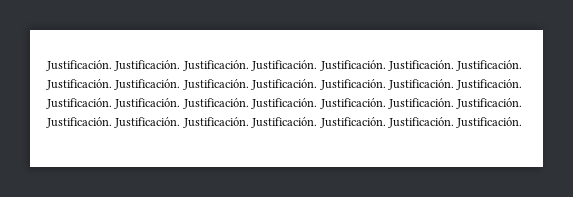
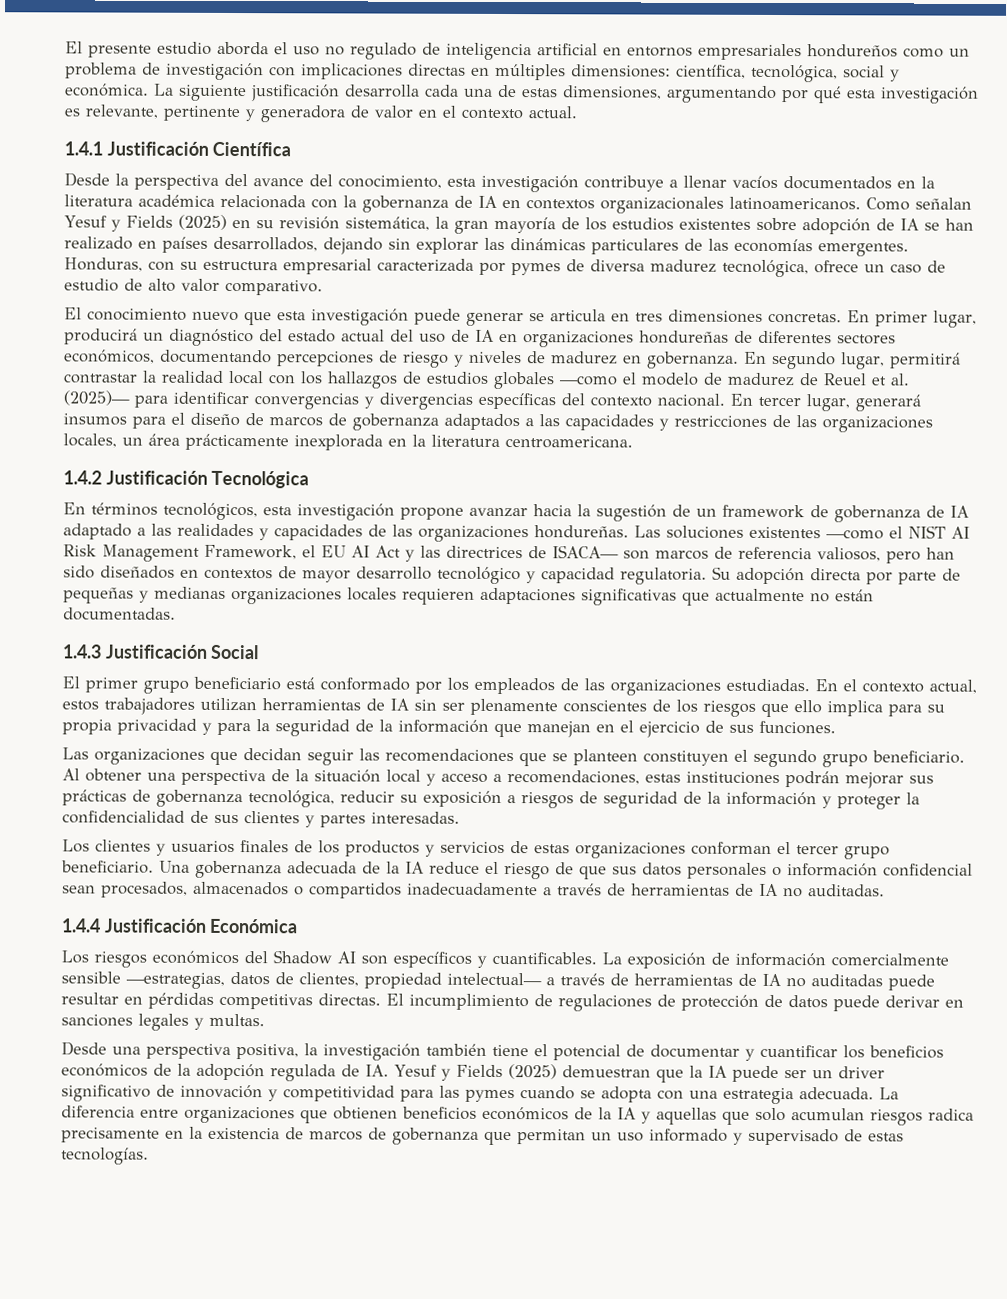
- Justificación. Justificación. Justificación. Justificación. Justificación. Justificación. Justificación. Justificación. Justificación. Justificación. Justificación. Justificación. Justificación. Justificación. Justificación. Justificación. Justificación. Justificación. Justificación. Justificación. Justificación. Justificación. Justificación. Justificación. Justificación. Justificación. Justificación. Justificación.
+ El presente estudio aborda el uso no regulado de inteligencia artificial en entornos empresariales hondureños como un problema de investigación con implicaciones directas en múltiples dimensiones: científica, tecnológica, social y económica. La siguiente justificación desarrolla cada una de estas dimensiones, argumentando por qué esta investigación es relevante, pertinente y generadora de valor en el contexto actual.
+ 1.4.1 Justificación Científica
+ Desde la perspectiva del avance del conocimiento, esta investigación contribuye a llenar vacíos documentados en la literatura académica relacionada con la gobernanza de IA en contextos organizacionales latinoamericanos. Como señalan Yesuf y Fields (2025) en su revisión sistemática, la gran mayoría de los estudios existentes sobre adopción de IA se han realizado en países desarrollados, dejando sin explorar las dinámicas particulares de las economías emergentes. Honduras, con su estructura empresarial caracterizada por pymes de diversa madurez tecnológica, ofrece un caso de estudio de alto valor comparativo.
+ El conocimiento nuevo que esta investigación puede generar se articula en tres dimensiones concretas. En primer lugar, producirá un diagnóstico del estado actual del uso de IA en organizaciones hondureñas de diferentes sectores económicos, documentando percepciones de riesgo y niveles de madurez en gobernanza. En segundo lugar, permitirá contrastar la realidad local con los hallazgos de estudios globales —como el modelo de madurez de Reuel et al. (2025)— para identificar convergencias y divergencias específicas del contexto nacional. En tercer lugar, generará insumos para el diseño de marcos de gobernanza adaptados a las capacidades y restricciones de las organizaciones locales, un área prácticamente inexplorada en la literatura centroamericana.
+ 1.4.2 Justificación Tecnológica
+ En términos tecnológicos, esta investigación propone avanzar hacia la sugestión de un framework de gobernanza de IA adaptado a las realidades y capacidades de las organizaciones hondureñas. Las soluciones existentes —como el NIST AI Risk Management Framework, el EU AI Act y las directrices de ISACA— son marcos de referencia valiosos, pero han sido diseñados en contextos de mayor desarrollo tecnológico y capacidad regulatoria. Su adopción directa por parte de pequeñas y medianas organizaciones locales requieren adaptaciones significativas que actualmente no están documentadas.
+ 1.4.3 Justificación Social
+ El primer grupo beneficiario está conformado por los empleados de las organizaciones estudiadas. En el contexto actual, estos trabajadores utilizan herramientas de IA sin ser plenamente conscientes de los riesgos que ello implica para su propia privacidad y para la seguridad de la información que manejan en el ejercicio de sus funciones.
+ Las organizaciones que decidan seguir las recomendaciones que se planteen constituyen el segundo grupo beneficiario. Al obtener una perspectiva de la situación local y acceso a recomendaciones, estas instituciones podrán mejorar sus prácticas de gobernanza tecnológica, reducir su exposición a riesgos de seguridad de la información y proteger la confidencialidad de sus clientes y partes interesadas.
+ Los clientes y usuarios finales de los productos y servicios de estas organizaciones conforman el tercer grupo beneficiario. Una gobernanza adecuada de la IA reduce el riesgo de que sus datos personales o información confidencial sean procesados, almacenados o compartidos inadecuadamente a través de herramientas de IA no auditadas.
+ 1.4.4 Justificación Económica
+ Los riesgos económicos del Shadow AI son específicos y cuantificables. La exposición de información comercialmente sensible —estrategias, datos de clientes, propiedad intelectual— a través de herramientas de IA no auditadas puede resultar en pérdidas competitivas directas. El incumplimiento de regulaciones de protección de datos puede derivar en sanciones legales y multas.
+ Desde una perspectiva positiva, la investigación también tiene el potencial de documentar y cuantificar los beneficios económicos de la adopción regulada de IA. Yesuf y Fields (2025) demuestran que la IA puede ser un driver significativo de innovación y competitividad para las pymes cuando se adopta con una estrategia adecuada. La diferencia entre organizaciones que obtienen beneficios económicos de la IA y aquellas que solo acumulan riesgos radica precisamente en la existencia de marcos de gobernanza que permitan un uso informado y supervisado de estas tecnologías.

